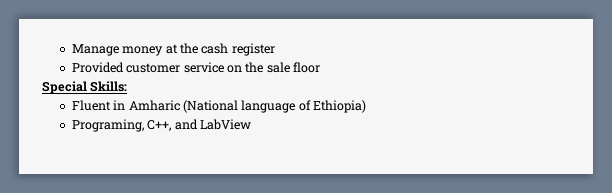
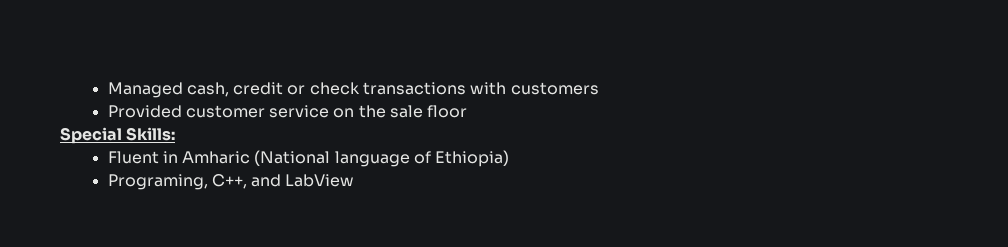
- Manage money at the cash register
+ Managed cash, credit or check transactions with customers

